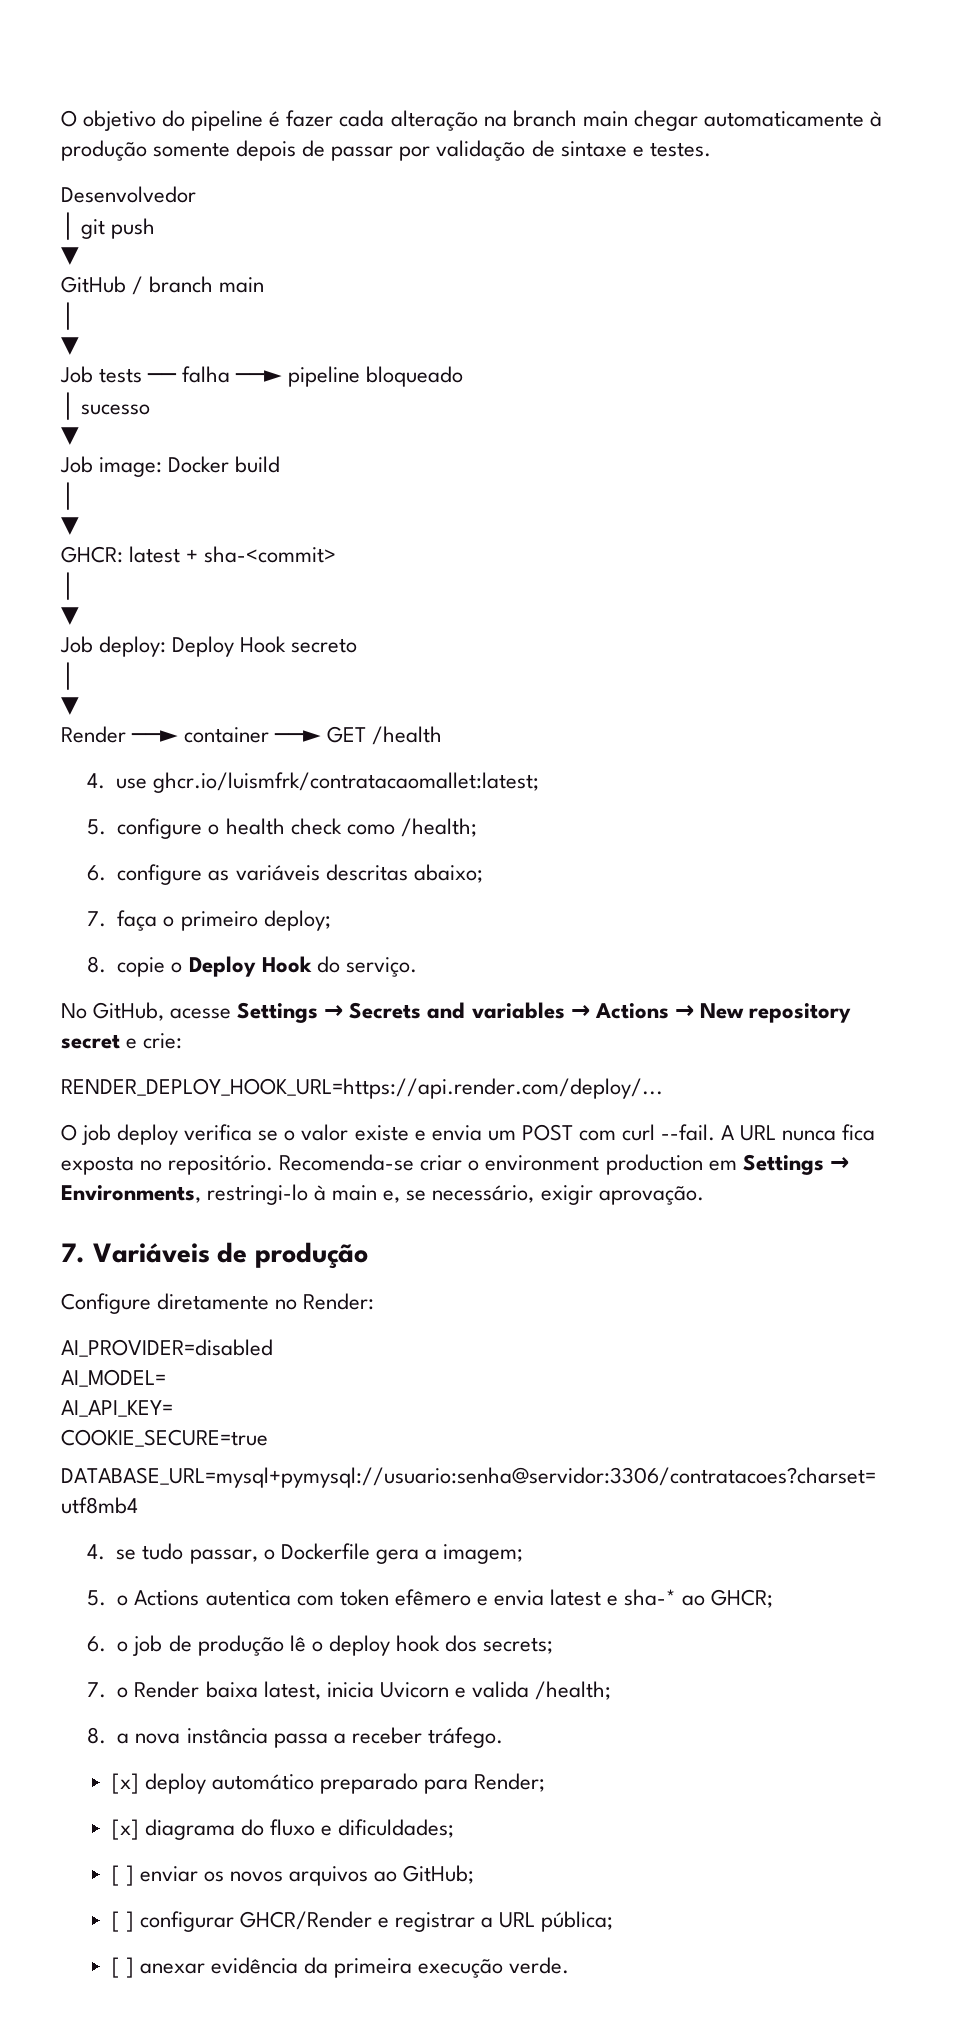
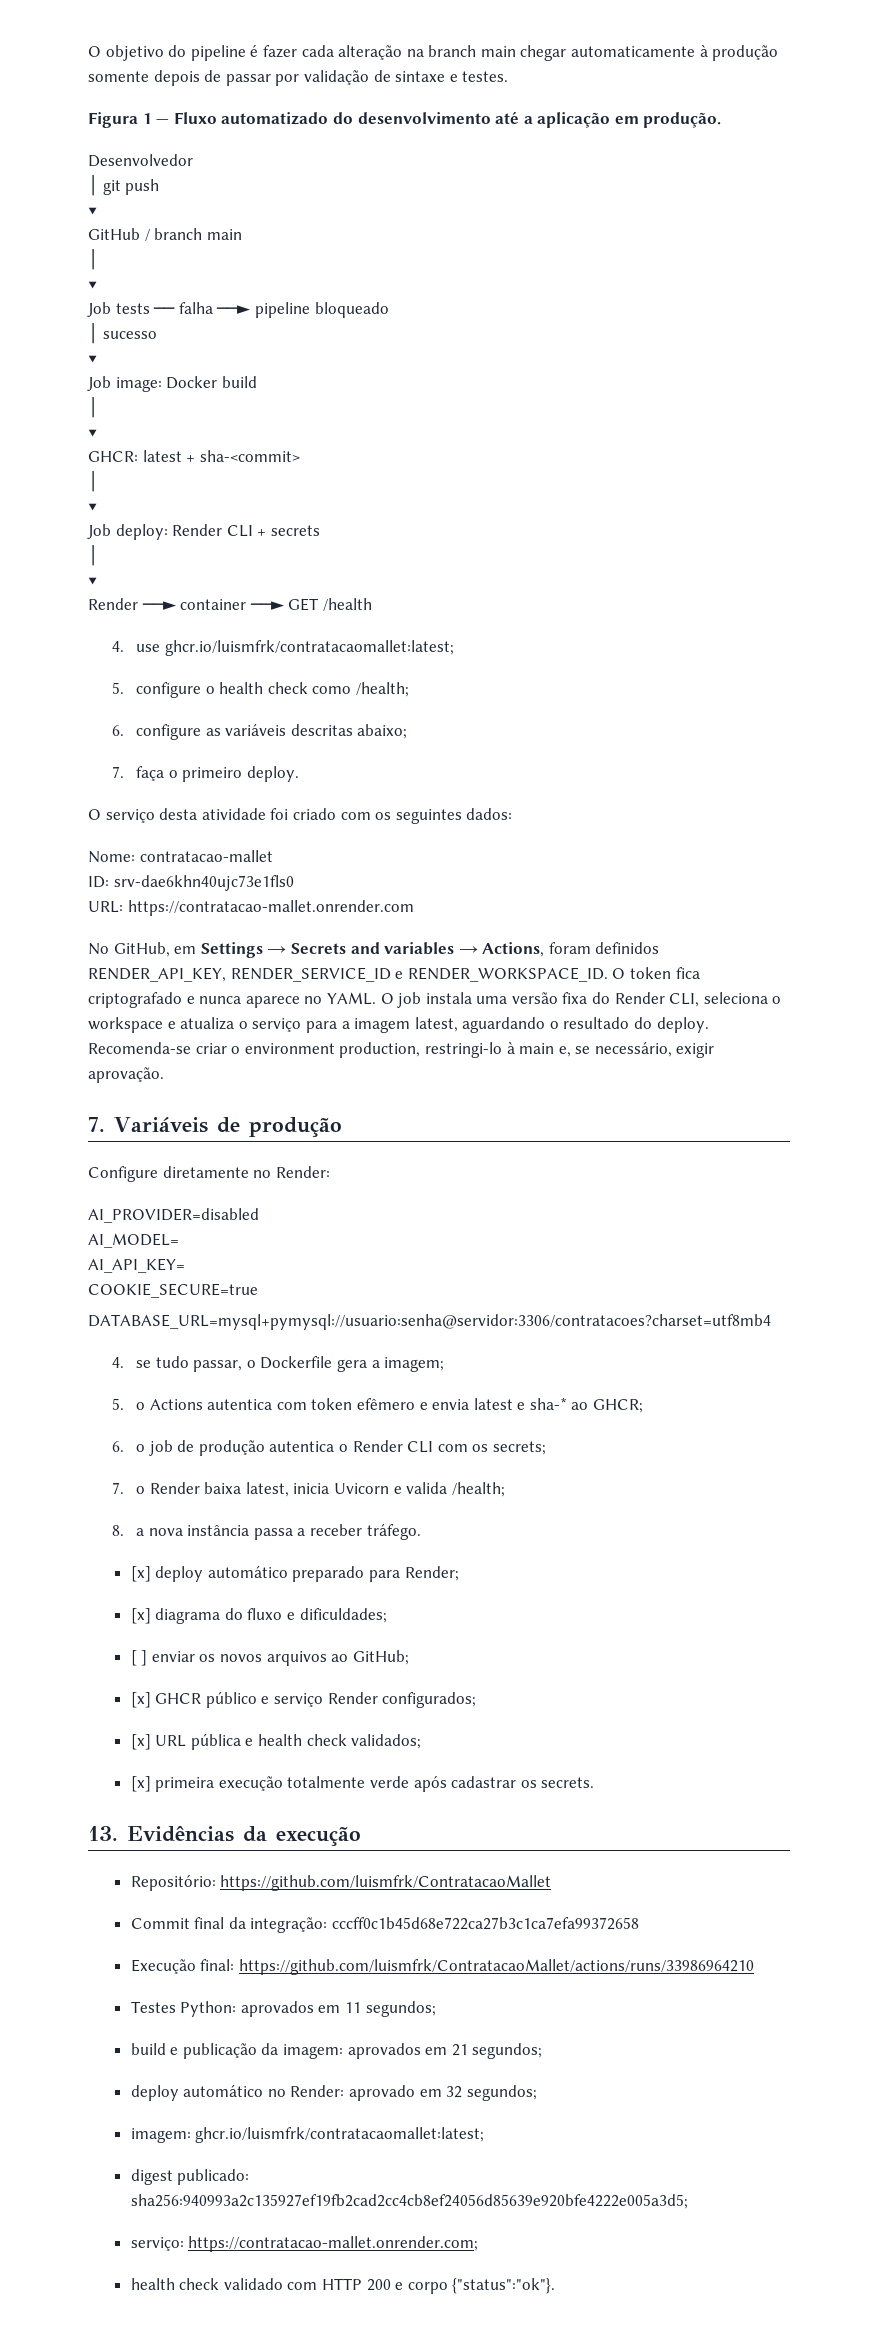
+ Figura 1 — Fluxo automatizado do desenvolvimento até a aplicação em produção.
- Job deploy: Deploy Hook secreto
+ Job deploy: Render CLI + secrets
- 7. faça o primeiro deploy;
- 8. copie o Deploy Hook do serviço.
+ 7. faça o primeiro deploy.
+ O serviço desta atividade foi criado com os seguintes dados:
+ Nome: contratacao-mallet
+ ID: srv-dae6khn40ujc73e1fls0
+ URL: https://contratacao-mallet.onrender.com
- No GitHub, acesse Settings → Secrets and variables → Actions → New repository secret e crie:
- RENDER_DEPLOY_HOOK_URL=https://api.render.com/deploy/...
- O job deploy verifica se o valor existe e envia um POST com curl --fail. A URL nunca fica exposta no repositório. Recomenda-se criar o environment production em Settings → Environments, restringi-lo à main e, se necessário, exigir aprovação.
+ No GitHub, em Settings → Secrets and variables → Actions, foram definidos RENDER_API_KEY, RENDER_SERVICE_ID e RENDER_WORKSPACE_ID. O token fica criptografado e nunca aparece no YAML. O job instala uma versão fixa do Render CLI, seleciona o workspace e atualiza o serviço para a imagem latest, aguardando o resultado do deploy. Recomenda-se criar o environment production, restringi-lo à main e, se necessário, exigir aprovação.
- 6. o job de produção lê o deploy hook dos secrets;
+ 6. o job de produção autentica o Render CLI com os secrets;
- [ ] configurar GHCR/Render e registrar a URL pública;
- [ ] anexar evidência da primeira execução verde.
+ [x] GHCR público e serviço Render configurados;
+ [x] URL pública e health check validados;
+ [x] primeira execução totalmente verde após cadastrar os secrets.
+ 13. Evidências da execução
+ Repositório: https://github.com/luismfrk/ContratacaoMallet
+ Commit final da integração: cccff0c1b45d68e722ca27b3c1ca7efa99372658
+ Execução final: https://github.com/luismfrk/ContratacaoMallet/actions/runs/33986964210
+ Testes Python: aprovados em 11 segundos;
+ build e publicação da imagem: aprovados em 21 segundos;
+ deploy automático no Render: aprovado em 32 segundos;
+ imagem: ghcr.io/luismfrk/contratacaomallet:latest;
+ digest publicado: sha256:940993a2c135927ef19fb2cad2cc4cb8ef24056d85639e920bfe4222e005a3d5;
+ serviço: https://contratacao-mallet.onrender.com;
+ health check validado com HTTP 200 e corpo {"status":"ok"}.

